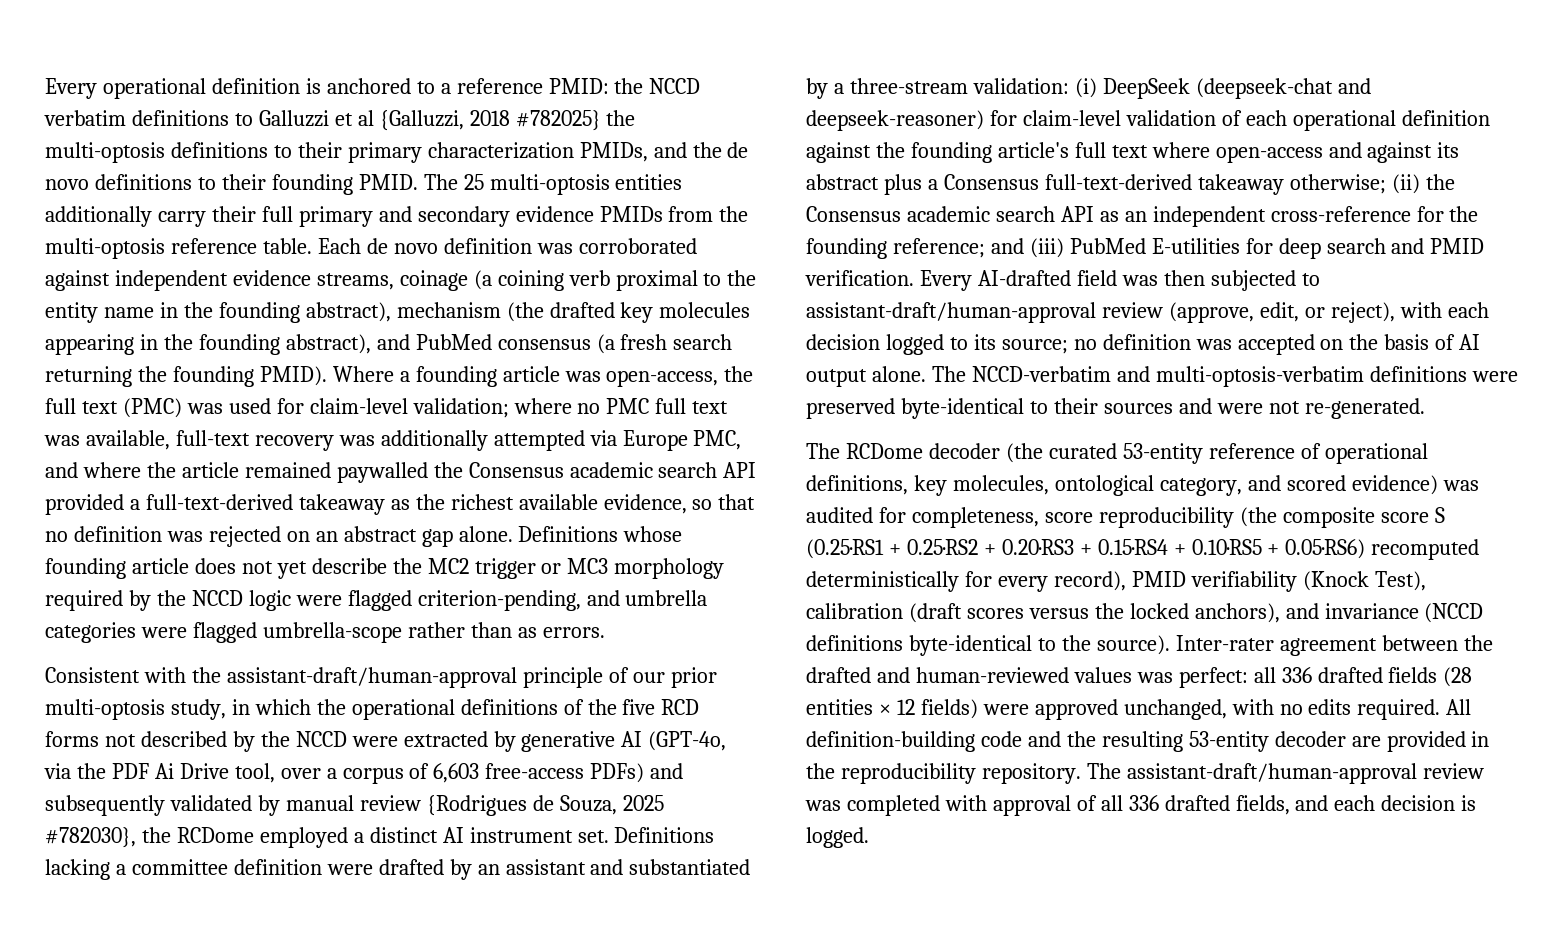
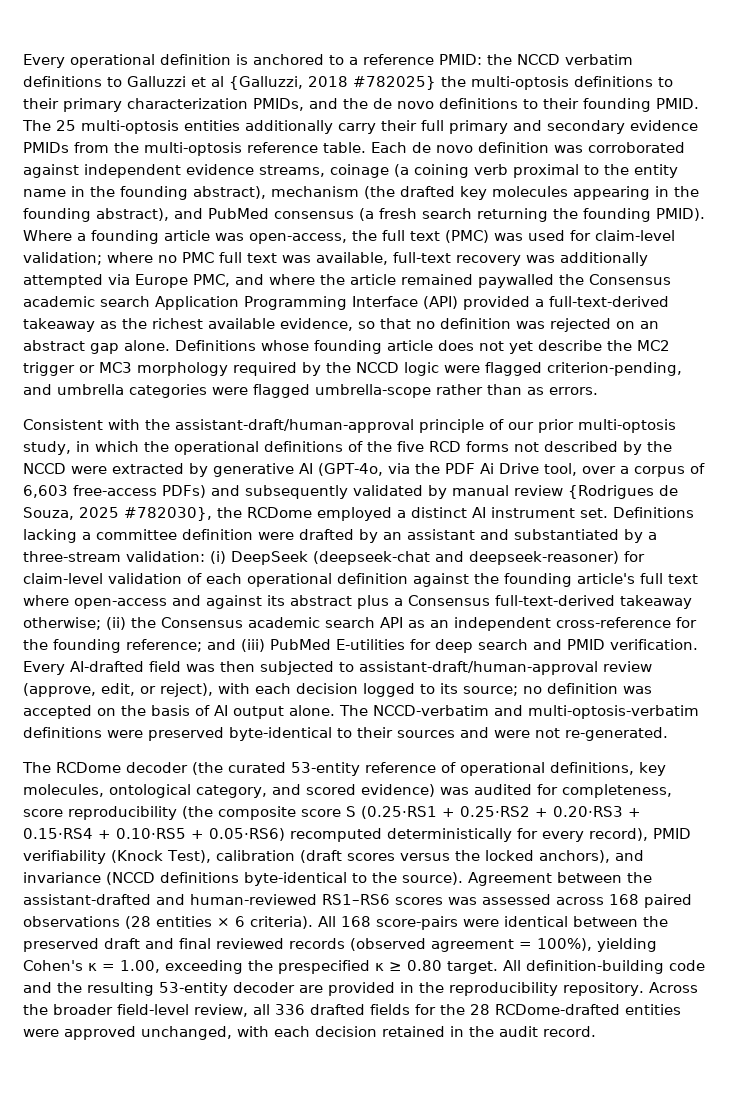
- Where a founding article was open-access, the full text (PMC) was used for claim-level validation; where no PMC full text was available, full-text recovery was additionally attempted via Europe PMC, and where the article remained paywalled the Consensus academic search API provided a full-text-derived takeaway as the richest available evidence, so that no definition was rejected on an abstract gap alone.
+ Where a founding article was open-access, the full text (PMC) was used for claim-level validation; where no PMC full text was available, full-text recovery was additionally attempted via Europe PMC, and where the article remained paywalled the Consensus academic search Application Programming Interface (API) provided a full-text-derived takeaway as the richest available evidence, so that no definition was rejected on an abstract gap alone.
- Inter-rater agreement between the drafted and human-reviewed values was perfect: all 336 drafted fields (28 entities × 12 fields) were approved unchanged, with no edits required.
+ Agreement between the assistant-drafted and human-reviewed RS1–RS6 scores was assessed across 168 paired observations (28 entities × 6 criteria). All 168 score-pairs were identical between the preserved draft and final reviewed records (observed agreement = 100%), yielding Cohen's κ = 1.00, exceeding the prespecified κ ≥ 0.80 target.
- The assistant-draft/human-approval review was completed with approval of all 336 drafted fields, and each decision is logged.
+ Across the broader field-level review, all 336 drafted fields for the 28 RCDome-drafted entities were approved unchanged, with each decision retained in the audit record.

